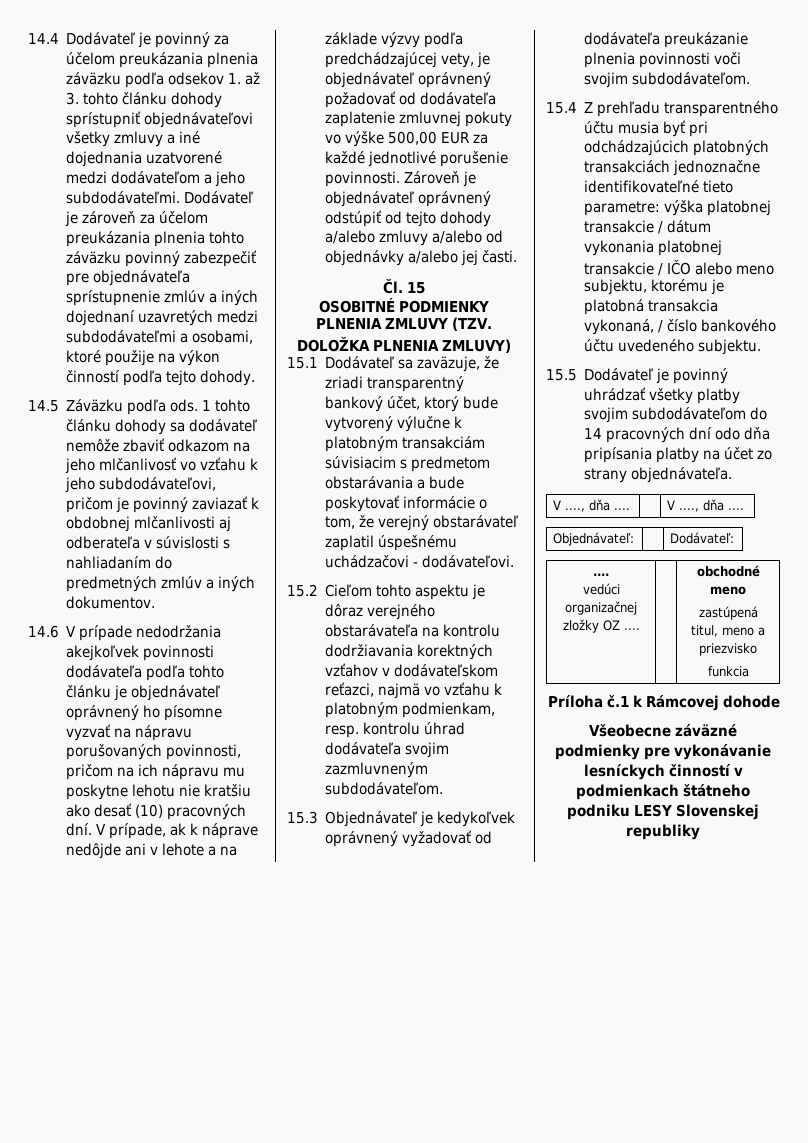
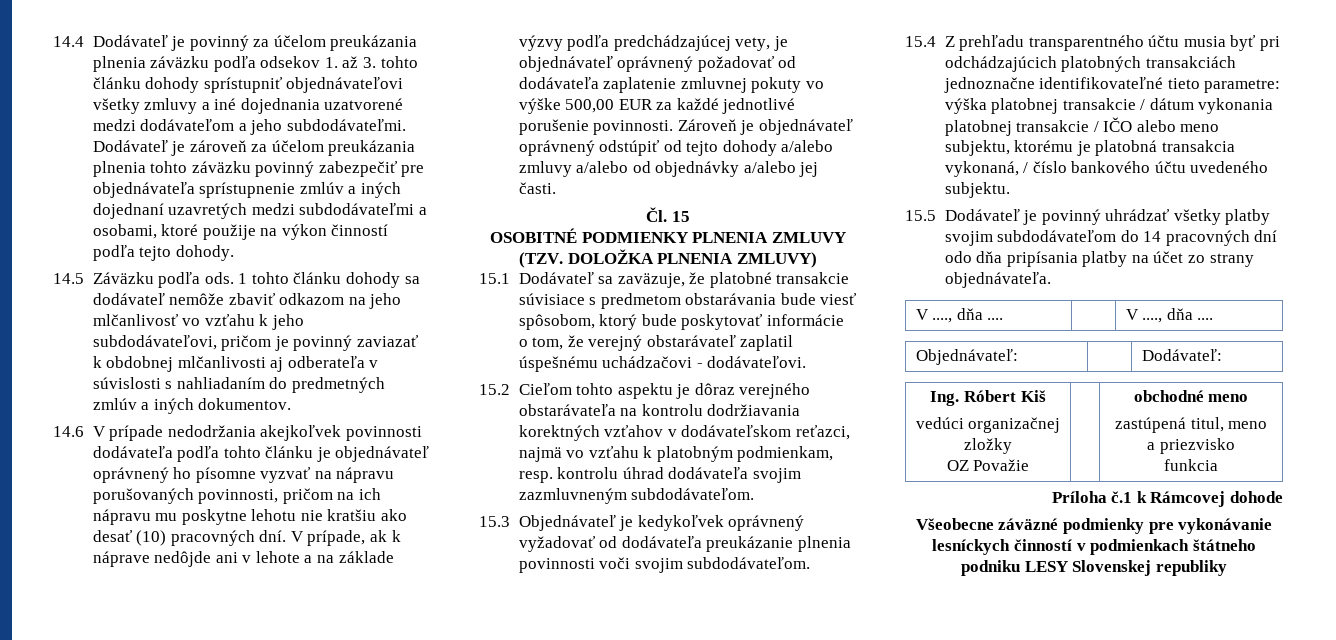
- 15.1 Dodávateľ sa zaväzuje, že zriadi transparentný bankový účet, ktorý bude vytvorený výlučne k platobným transakciám súvisiacim s predmetom obstarávania a bude poskytovať informácie o tom, že verejný obstarávateľ zaplatil úspešnému uchádzačovi - dodávateľovi.
+ 15.1 Dodávateľ sa zaväzuje, že platobné transakcie súvisiace s predmetom obstarávania bude viesť spôsobom, ktorý bude poskytovať informácie o tom, že verejný obstarávateľ zaplatil úspešnému uchádzačovi - dodávateľovi.
  Objednávateľ: | | Dodávateľ:
- ....
- vedúci organizačnej zložky OZ .... | | obchodné meno
+ Ing. Róbert Kiš
+ vedúci organizačnej zložky
+ OZ Považie | | obchodné meno

